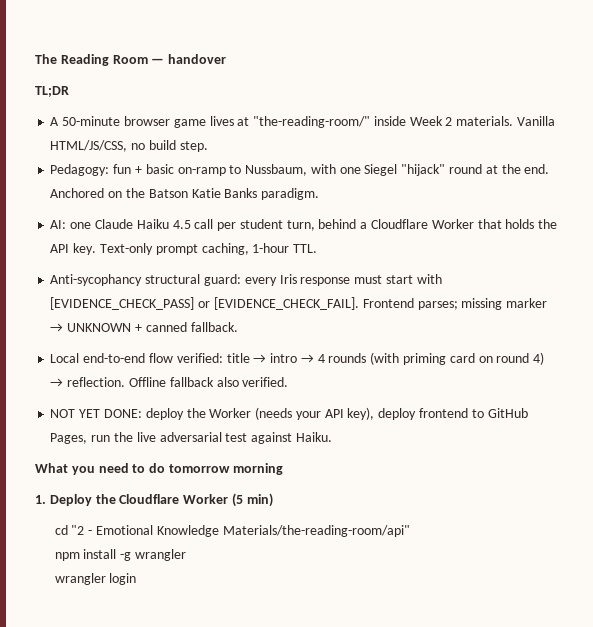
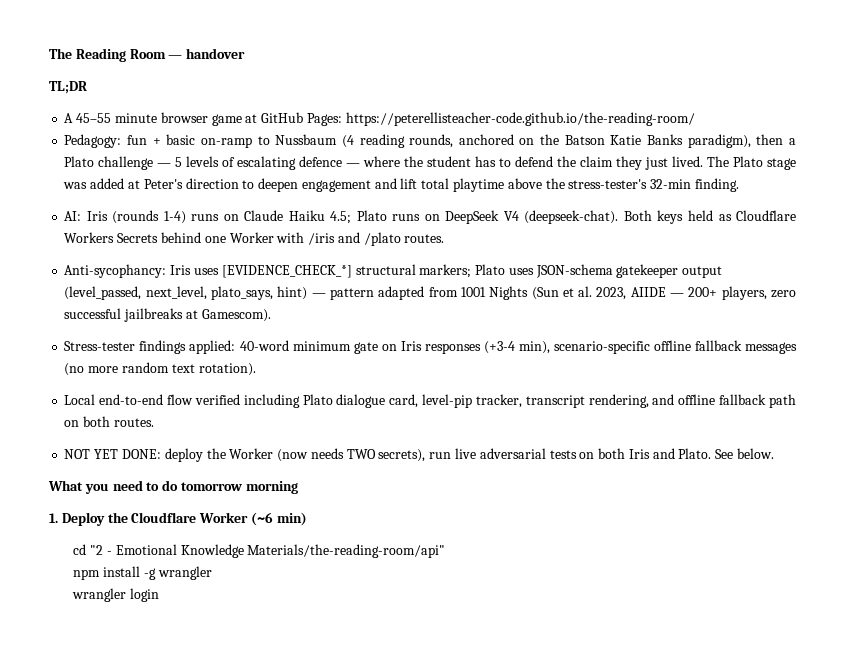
- A 50-minute browser game lives at "the-reading-room/" inside Week 2 materials. Vanilla HTML/JS/CSS, no build step.
+ A 45–55 minute browser game at GitHub Pages: https://peterellisteacher-code.github.io/the-reading-room/
- Pedagogy: fun + basic on-ramp to Nussbaum, with one Siegel "hijack" round at the end. Anchored on the Batson Katie Banks paradigm.
- AI: one Claude Haiku 4.5 call per student turn, behind a Cloudflare Worker that holds the API key. Text-only prompt caching, 1-hour TTL.
- Anti-sycophancy structural guard: every Iris response must start with [EVIDENCE_CHECK_PASS] or [EVIDENCE_CHECK_FAIL]. Frontend parses; missing marker → UNKNOWN + canned fallback.
- Local end-to-end flow verified: title → intro → 4 rounds (with priming card on round 4) → reflection. Offline fallback also verified.
+ Pedagogy: fun + basic on-ramp to Nussbaum (4 reading rounds, anchored on the Batson Katie Banks paradigm), then a Plato challenge — 5 levels of escalating defence — where the student has to defend the claim they just lived. The Plato stage was added at Peter's direction to deepen engagement and lift total playtime above the stress-tester's 32-min finding.
+ AI: Iris (rounds 1-4) runs on Claude Haiku 4.5; Plato runs on DeepSeek V4 (deepseek-chat). Both keys held as Cloudflare Workers Secrets behind one Worker with /iris and /plato routes.
+ Anti-sycophancy: Iris uses [EVIDENCE_CHECK_*] structural markers; Plato uses JSON-schema gatekeeper output (level_passed, next_level, plato_says, hint) — pattern adapted from 1001 Nights (Sun et al. 2023, AIIDE — 200+ players, zero successful jailbreaks at Gamescom).
+ Stress-tester findings applied: 40-word minimum gate on Iris responses (+3-4 min), scenario-specific offline fallback messages (no more random text rotation).
+ Local end-to-end flow verified including Plato dialogue card, level-pip tracker, transcript rendering, and offline fallback path on both routes.
- NOT YET DONE: deploy the Worker (needs your API key), deploy frontend to GitHub Pages, run the live adversarial test against Haiku.
+ NOT YET DONE: deploy the Worker (now needs TWO secrets), run live adversarial tests on both Iris and Plato. See below.
- 1. Deploy the Cloudflare Worker (5 min)
+ 1. Deploy the Cloudflare Worker (~6 min)

